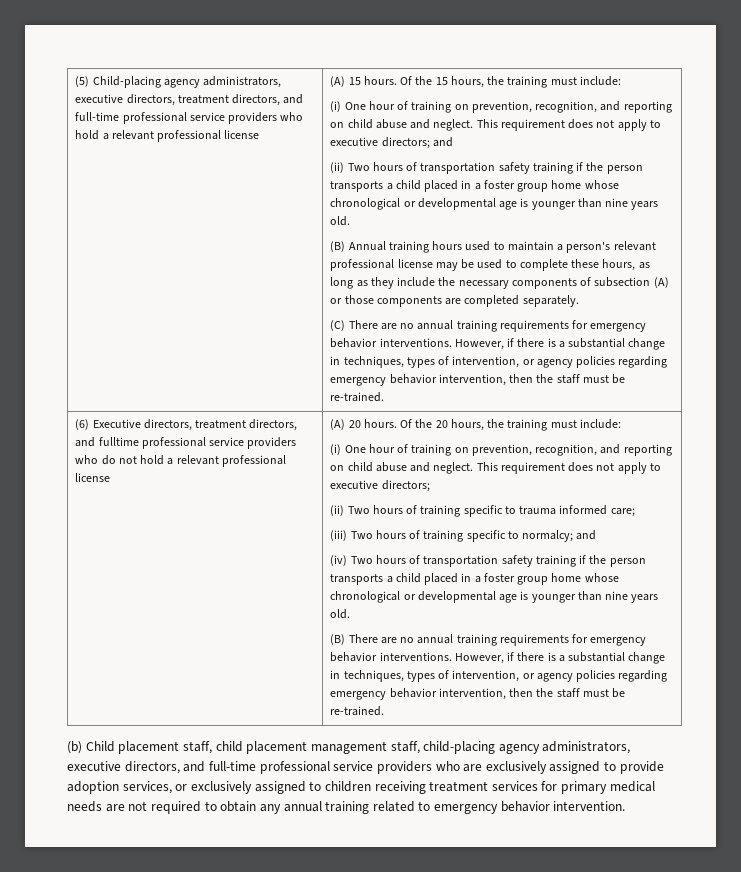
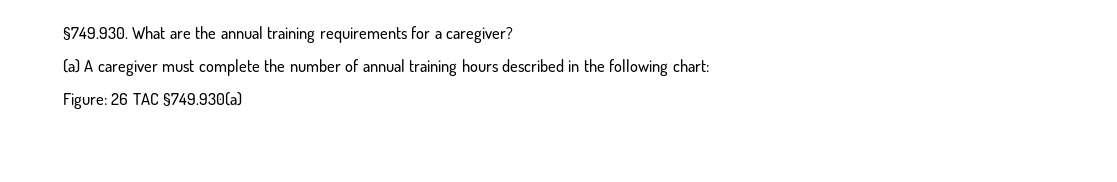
- (5) Child-placing agency administrators, executive directors, treatment directors, and full-time professional service providers who hold a relevant professional license | (A) 15 hours. Of the 15 hours, the training must include:
- (i) One hour of training on prevention, recognition, and reporting on child abuse and neglect. This requirement does not apply to executive directors; and
- (ii) Two hours of transportation safety training if the person transports a child placed in a foster group home whose chronological or developmental age is younger than nine years old.
- (B) Annual training hours used to maintain a person's relevant professional license may be used to complete these hours, as long as they include the necessary components of subsection (A) or those components are completed separately.
- (C) There are no annual training requirements for emergency behavior interventions. However, if there is a substantial change in techniques, types of intervention, or agency policies regarding emergency behavior intervention, then the staff must be re-trained.
- (6) Executive directors, treatment directors, and fulltime professional service providers who do not hold a relevant professional license | (A) 20 hours. Of the 20 hours, the training must include:
- (i) One hour of training on prevention, recognition, and reporting on child abuse and neglect. This requirement does not apply to executive directors;
- (ii) Two hours of training specific to trauma informed care;
- (iii) Two hours of training specific to normalcy; and
- (iv) Two hours of transportation safety training if the person transports a child placed in a foster group home whose chronological or developmental age is younger than nine years old.
- (B) There are no annual training requirements for emergency behavior interventions. However, if there is a substantial change in techniques, types of intervention, or agency policies regarding emergency behavior intervention, then the staff must be re-trained.
- (b) Child placement staff, child placement management staff, child-placing agency administrators, executive directors, and full-time professional service providers who are exclusively assigned to provide adoption services, or exclusively assigned to children receiving treatment services for primary medical needs are not required to obtain any annual training related to emergency behavior intervention.
+ §749.930. What are the annual training requirements for a caregiver?
+ (a) A caregiver must complete the number of annual training hours described in the following chart:
+ Figure: 26 TAC §749.930(a)

